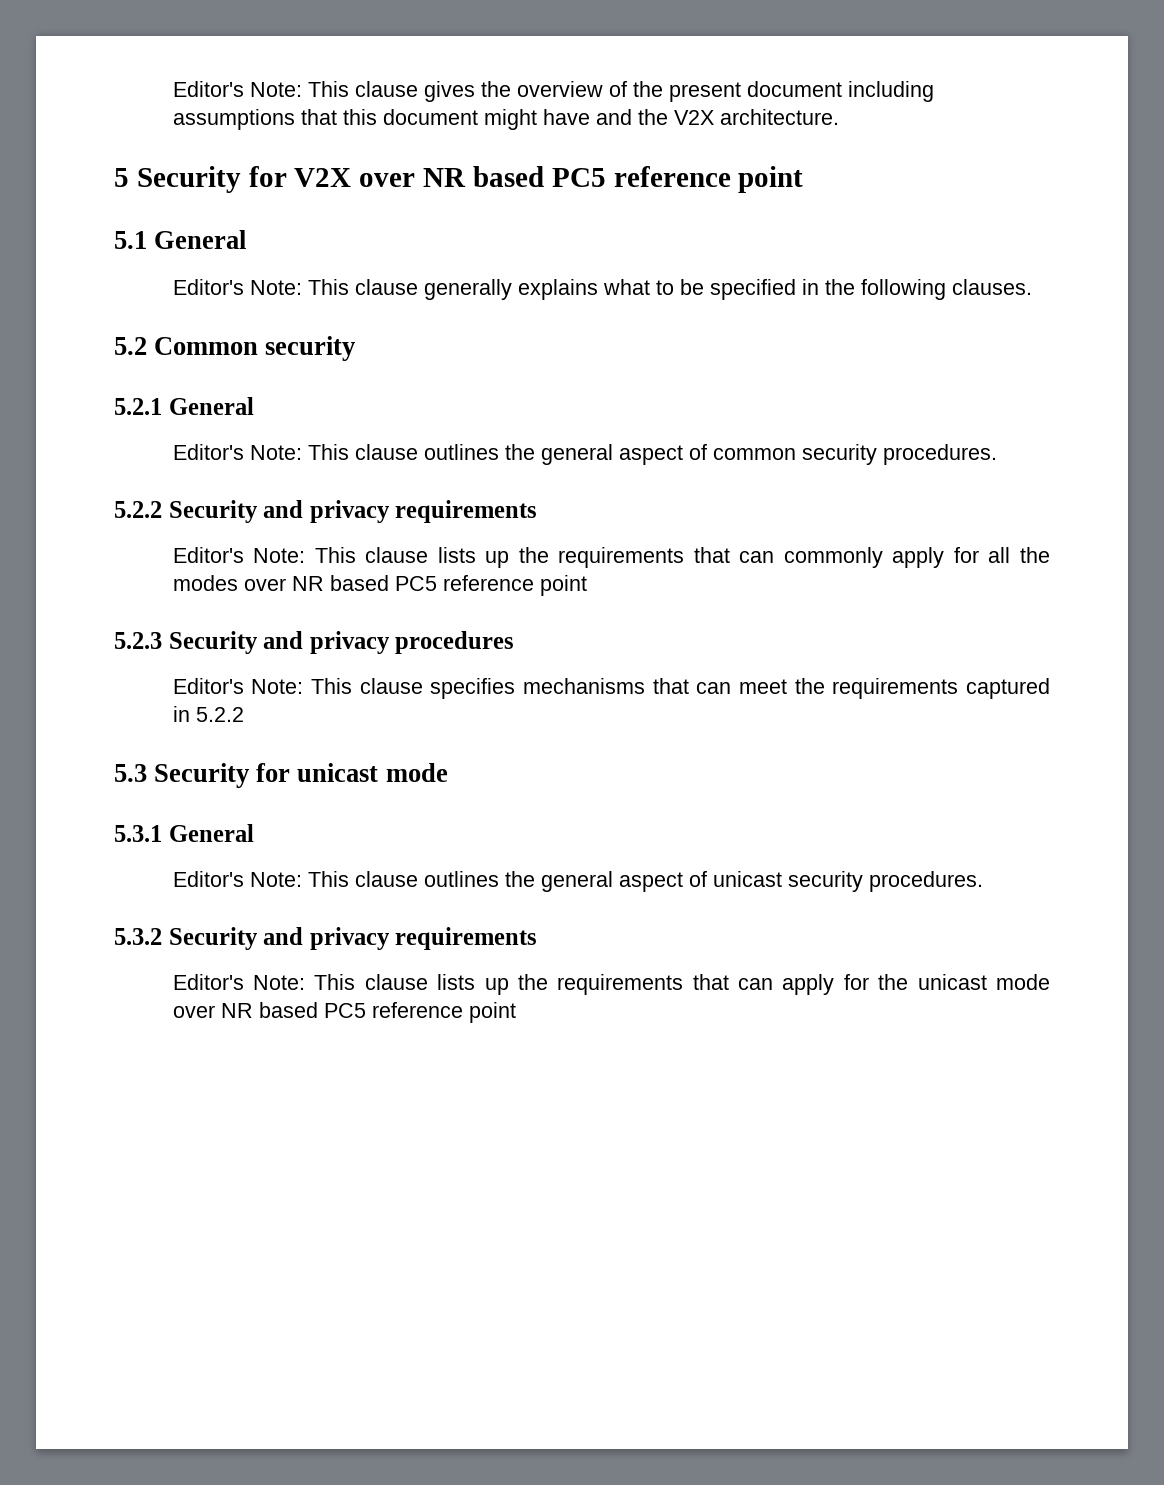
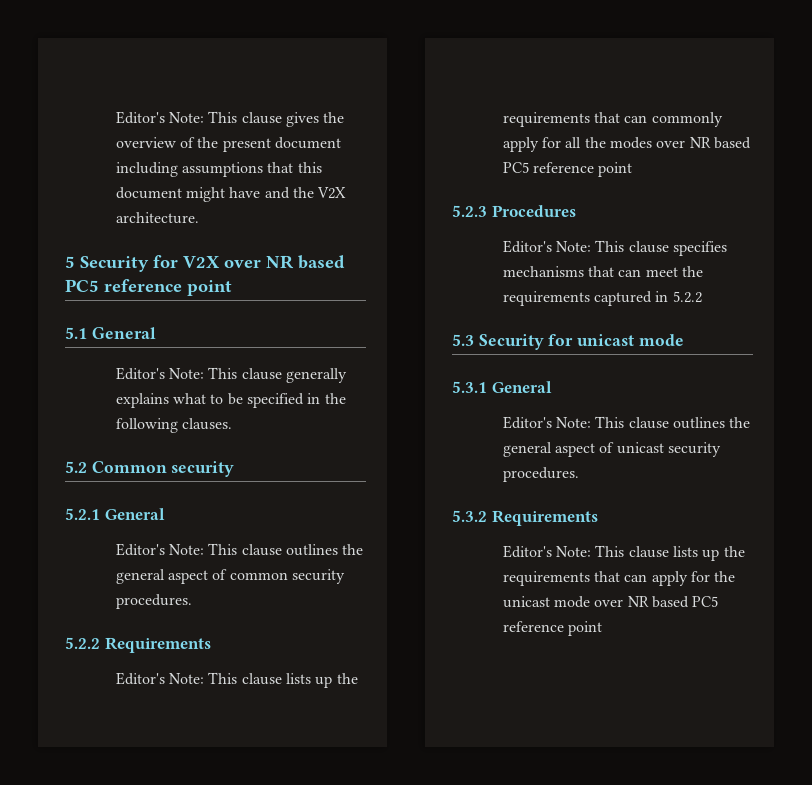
- 5.2.2 Security and privacy requirements
+ 5.2.2 Requirements
- 5.2.3 Security and privacy procedures
+ 5.2.3 Procedures
- 5.3.2 Security and privacy requirements
+ 5.3.2 Requirements

